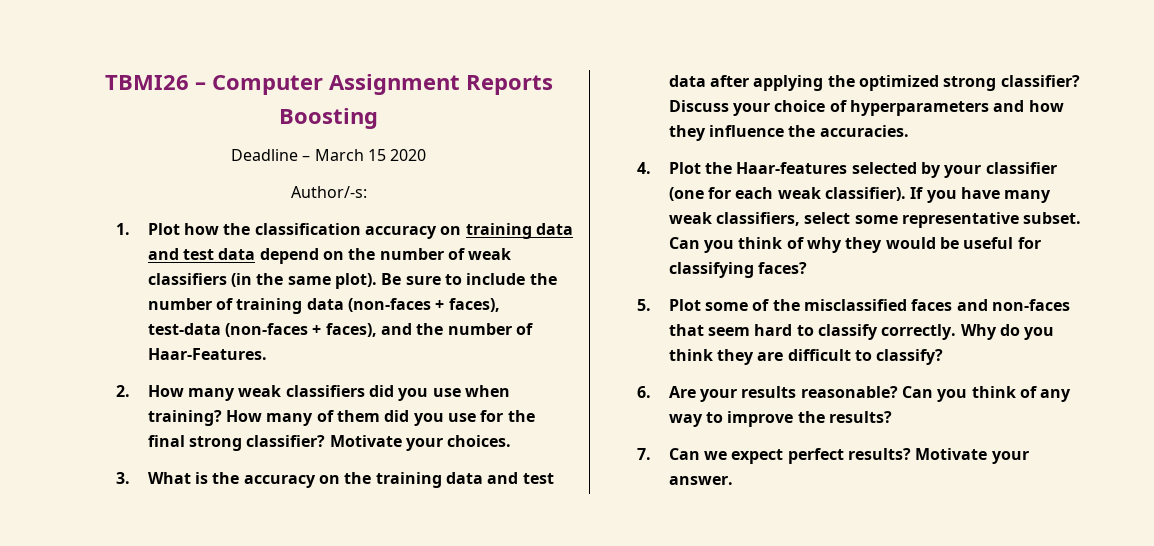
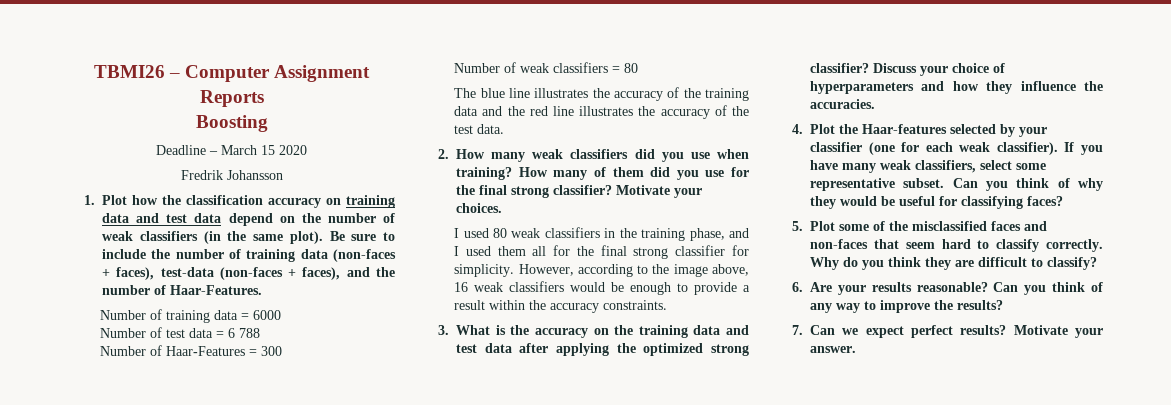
- Author/-s:
+ Fredrik Johansson
+ Number of training data = 6000
+ Number of test data = 6 788
+ Number of Haar-Features = 300
+ Number of weak classifiers = 80
+ The blue line illustrates the accuracy of the training data and the red line illustrates the accuracy of the test data.
+ I used 80 weak classifiers in the training phase, and I used them all for the final strong classifier for simplicity. However, according to the image above, 16 weak classifiers would be enough to provide a result within the accuracy constraints.

